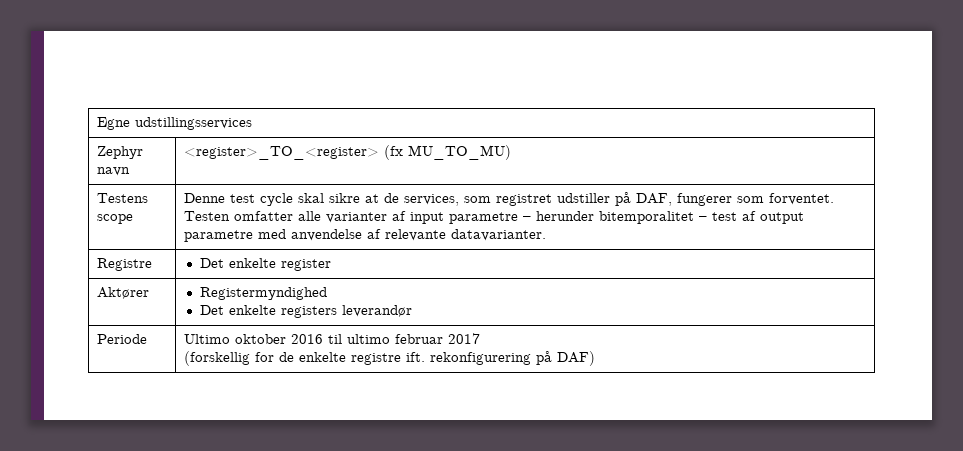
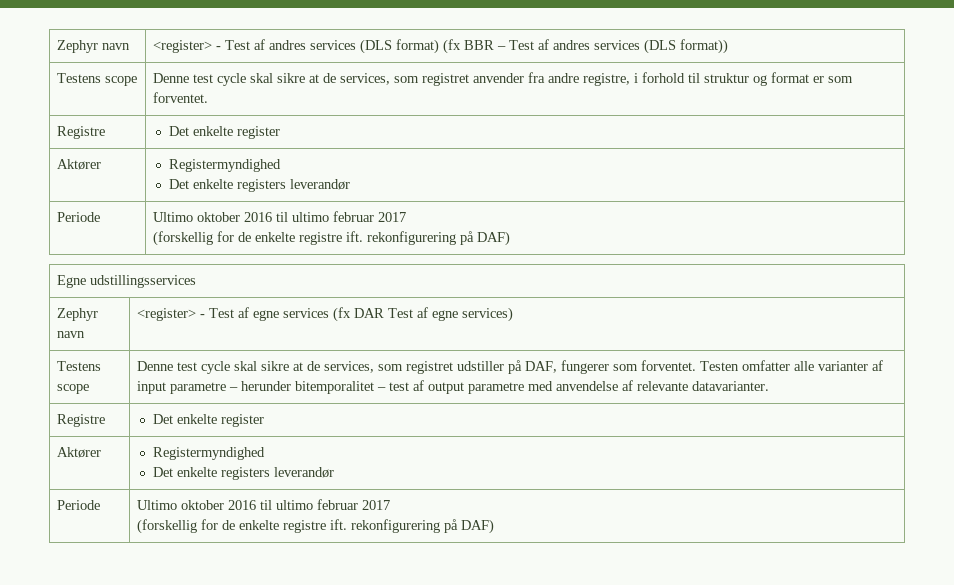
+ Zephyr navn | <register> - Test af andres services (DLS format) (fx BBR – Test af andres services (DLS format))
+ Testens scope | Denne test cycle skal sikre at de services, som registret anvender fra andre registre, i forhold til struktur og format er som forventet.
+ Registre | Det enkelte register
+ Aktører | Registermyndighed
+ Det enkelte registers leverandør
+ Periode | Ultimo oktober 2016 til ultimo februar 2017
+ (forskellig for de enkelte registre ift. rekonfigurering på DAF)
  Egne udstillingsservices
- Zephyr navn | <register>_TO_<register> (fx MU_TO_MU)
+ Zephyr navn | <register> - Test af egne services (fx DAR Test af egne services)

